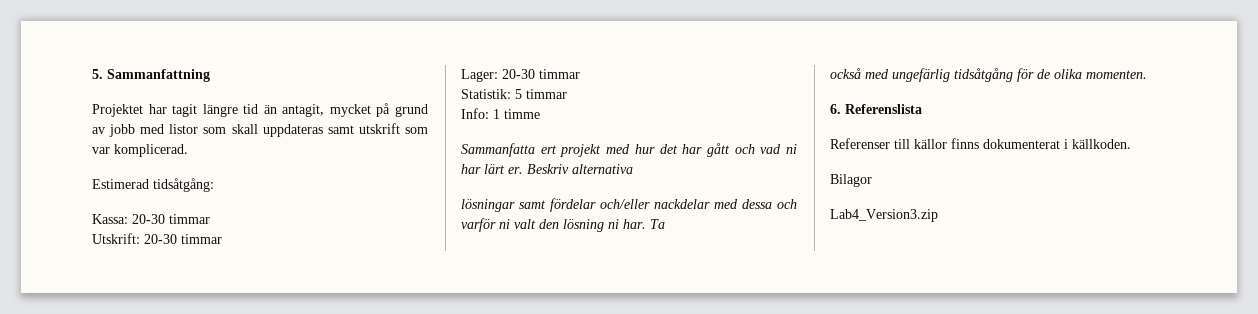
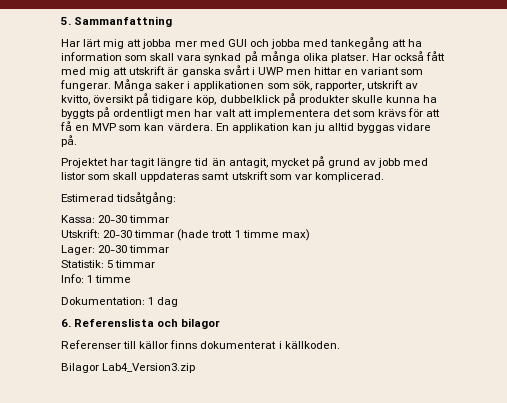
+ Har lärt mig att jobba mer med GUI och jobba med tankegång att ha information som skall vara synkad på många olika platser. Har också fått med mig att utskrift är ganska svårt i UWP men hittar en variant som fungerar. Många saker i applikationen som sök, rapporter, utskrift av kvitto, översikt på tidigare köp, dubbelklick på produkter skulle kunna ha byggts på ordentligt men har valt att implementera det som krävs för att få en MVP som kan värdera. En applikation kan ju alltid byggas vidare på.
- Utskrift: 20-30 timmar
+ Utskrift: 20-30 timmar (hade trott 1 timme max)
- Sammanfatta ert projekt med hur det har gått och vad ni har lärt er. Beskriv alternativa
- lösningar samt fördelar och/eller nackdelar med dessa och varför ni valt den lösning ni har. Ta
- också med ungefärlig tidsåtgång för de olika momenten.
+ Dokumentation: 1 dag
- 6. Referenslista
+ 6. Referenslista och bilagor
- Bilagor
- Lab4_Version3.zip
+ Bilagor Lab4_Version3.zip

